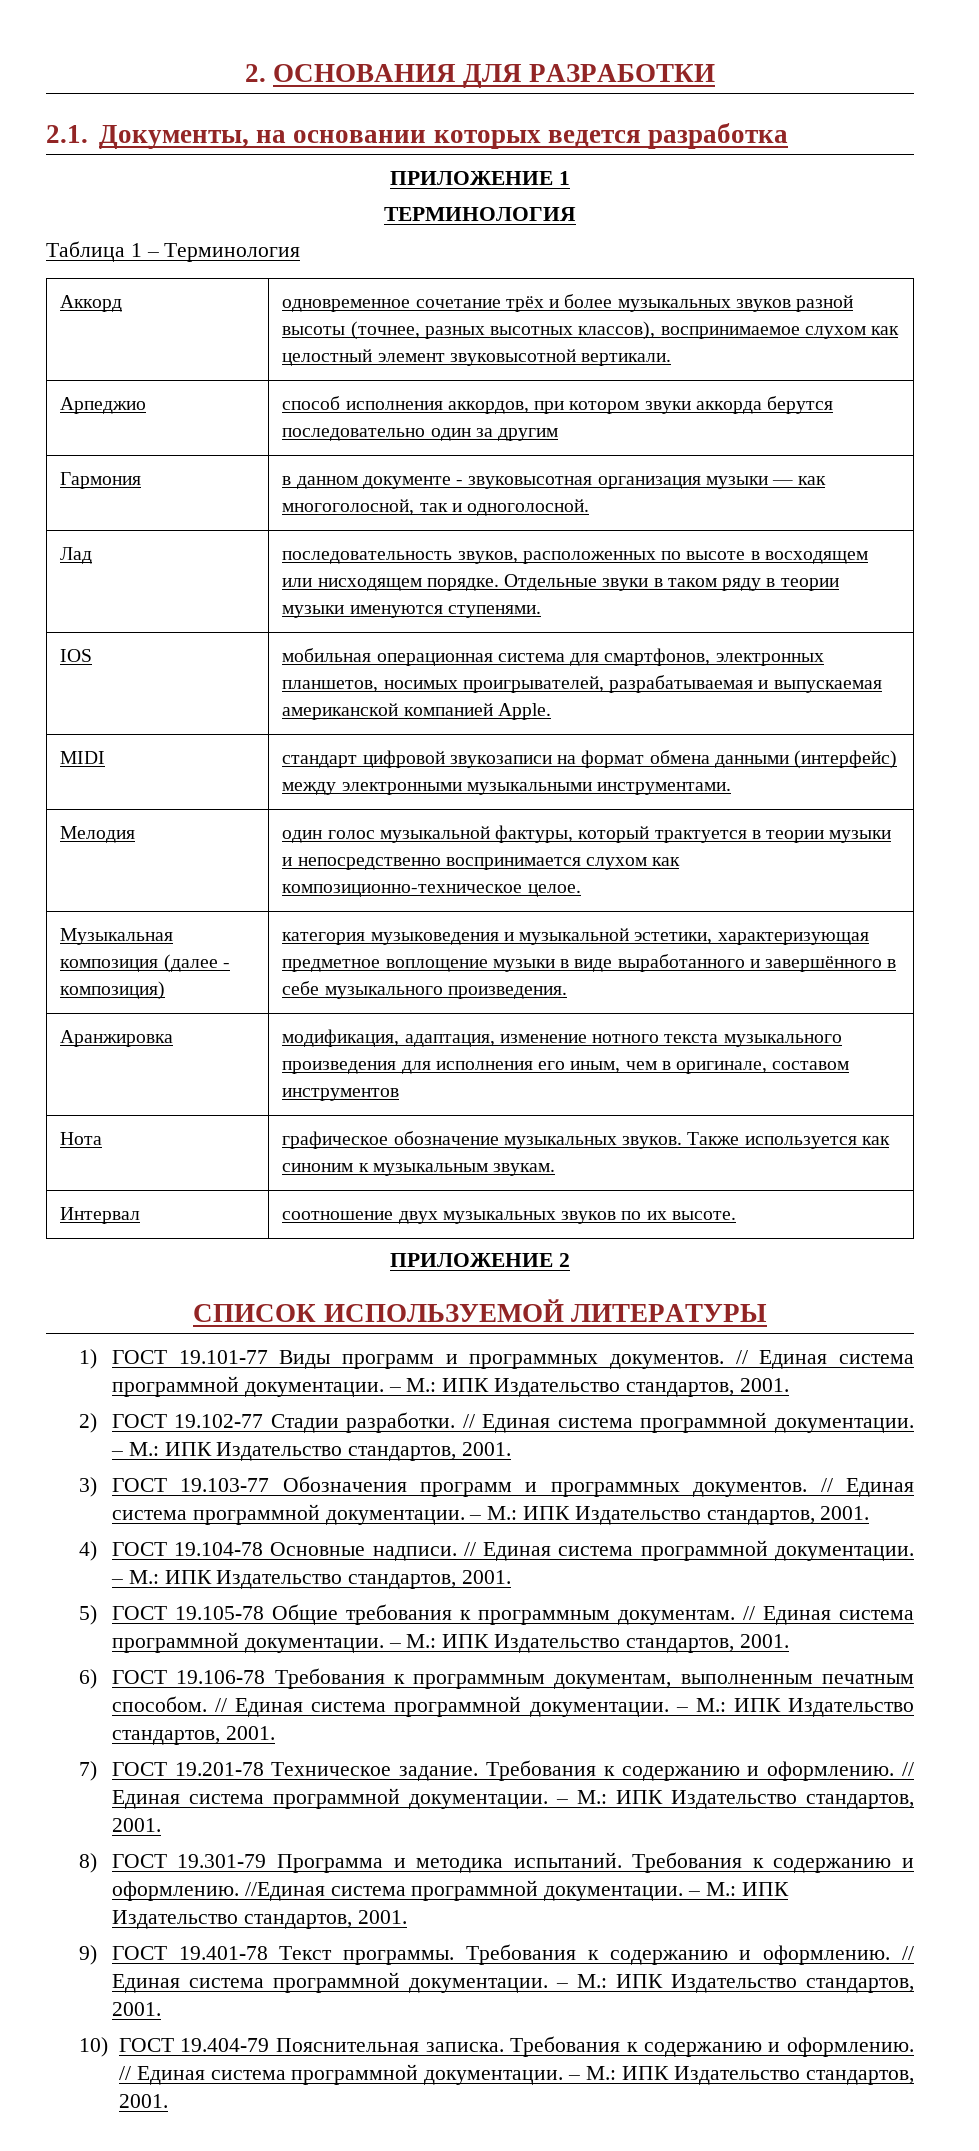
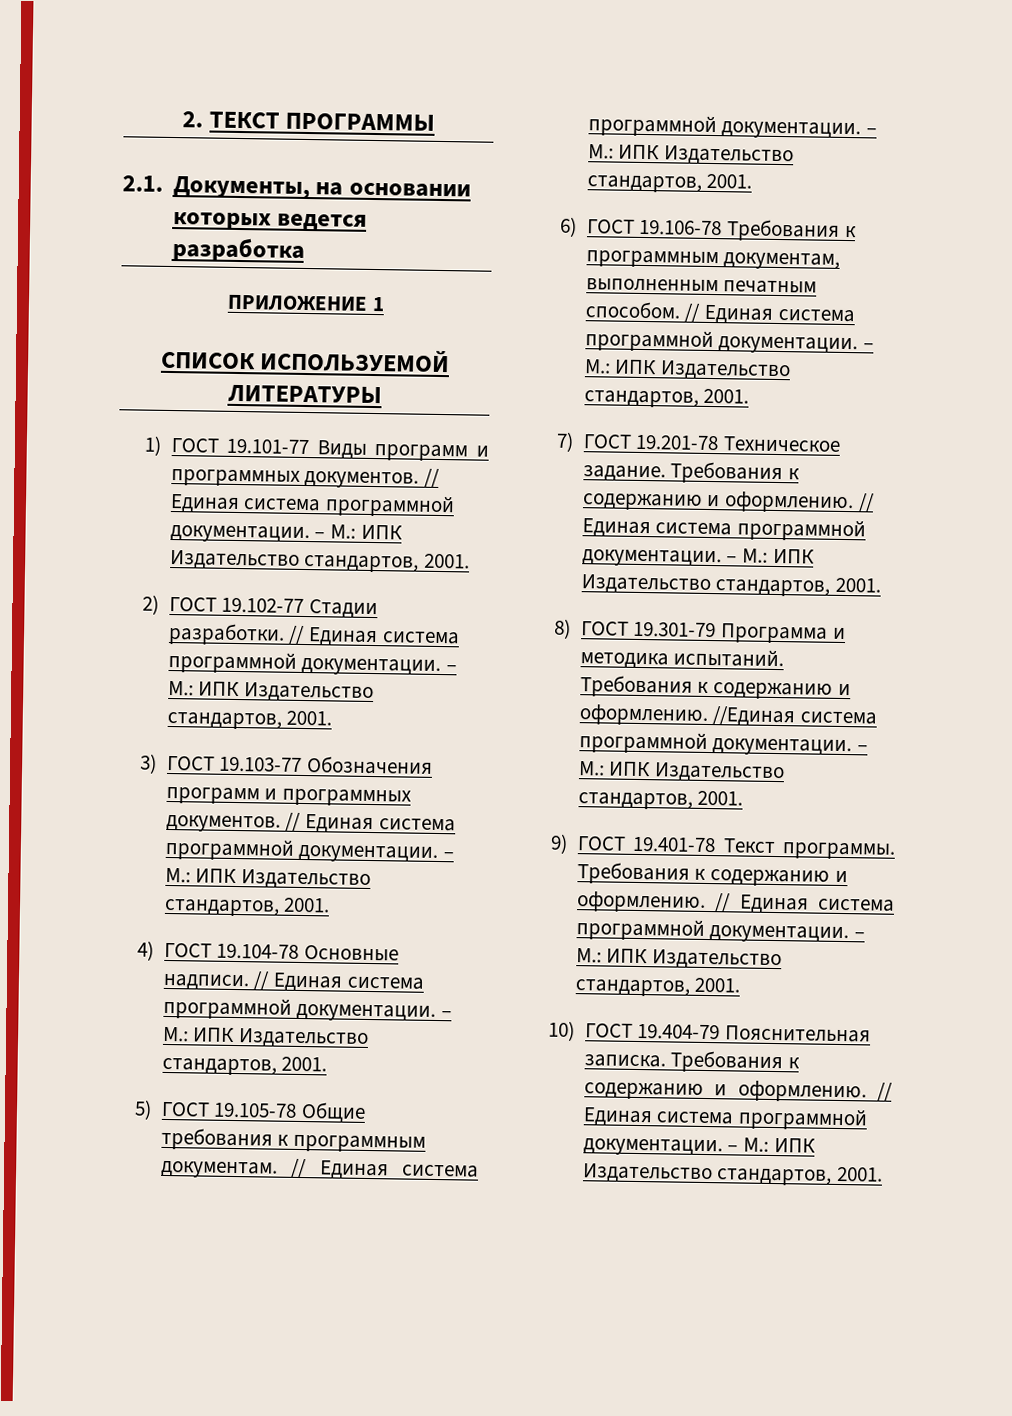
- 2. ОСНОВАНИЯ ДЛЯ РАЗРАБОТКИ
+ 2. ТЕКСТ ПРОГРАММЫ
- ТЕРМИНОЛОГИЯ
- Таблица 1 – Терминология
- Аккорд | одновременное сочетание трёх и более музыкальных звуков разной высоты (точнее, разных высотных классов), воспринимаемое слухом как целостный элемент звуковысотной вертикали.
- Арпеджио | способ исполнения аккордов, при котором звуки аккорда берутся последовательно один за другим
- Гармония | в данном документе - звуковысотная организация музыки — как многоголосной, так и одноголосной.
- Лад | последовательность звуков, расположенных по высоте в восходящем или нисходящем порядке. Отдельные звуки в таком ряду в теории музыки именуются ступенями.
- IOS | мобильная операционная система для смартфонов, электронных планшетов, носимых проигрывателей, разрабатываемая и выпускаемая американской компанией Apple.
- MIDI | стандарт цифровой звукозаписи на формат обмена данными (интерфейс) между электронными музыкальными инструментами.
- Мелодия | один голос музыкальной фактуры, который трактуется в теории музыки и непосредственно воспринимается слухом как композиционно-техническое целое.
- Музыкальная композиция (далее - композиция) | категория музыковедения и музыкальной эстетики, характеризующая предметное воплощение музыки в виде выработанного и завершённого в себе музыкального произведения.
- Аранжировка | модификация, адаптация, изменение нотного текста музыкального произведения для исполнения его иным, чем в оригинале, составом инструментов
- Нота | графическое обозначение музыкальных звуков. Также используется как синоним к музыкальным звукам.
- Интервал | соотношение двух музыкальных звуков по их высоте.
- ПРИЛОЖЕНИЕ 2

